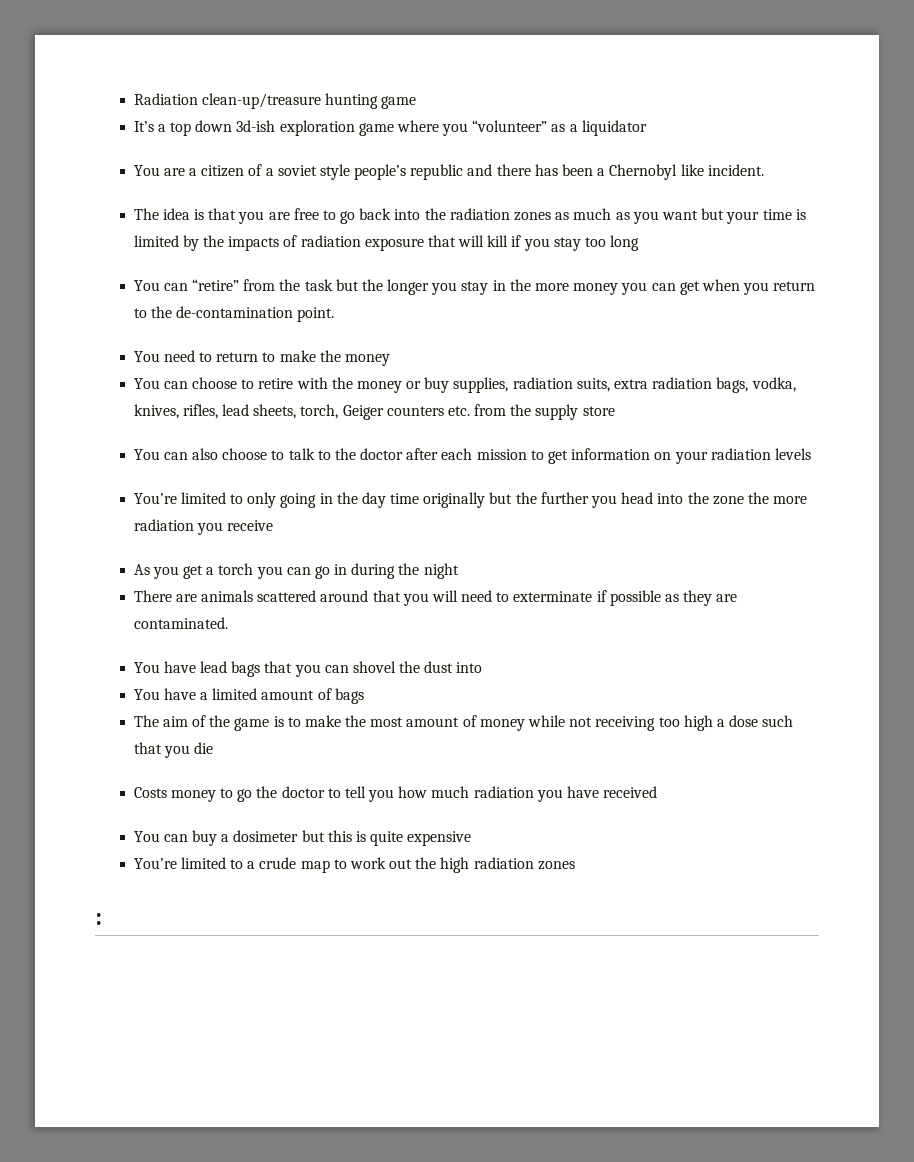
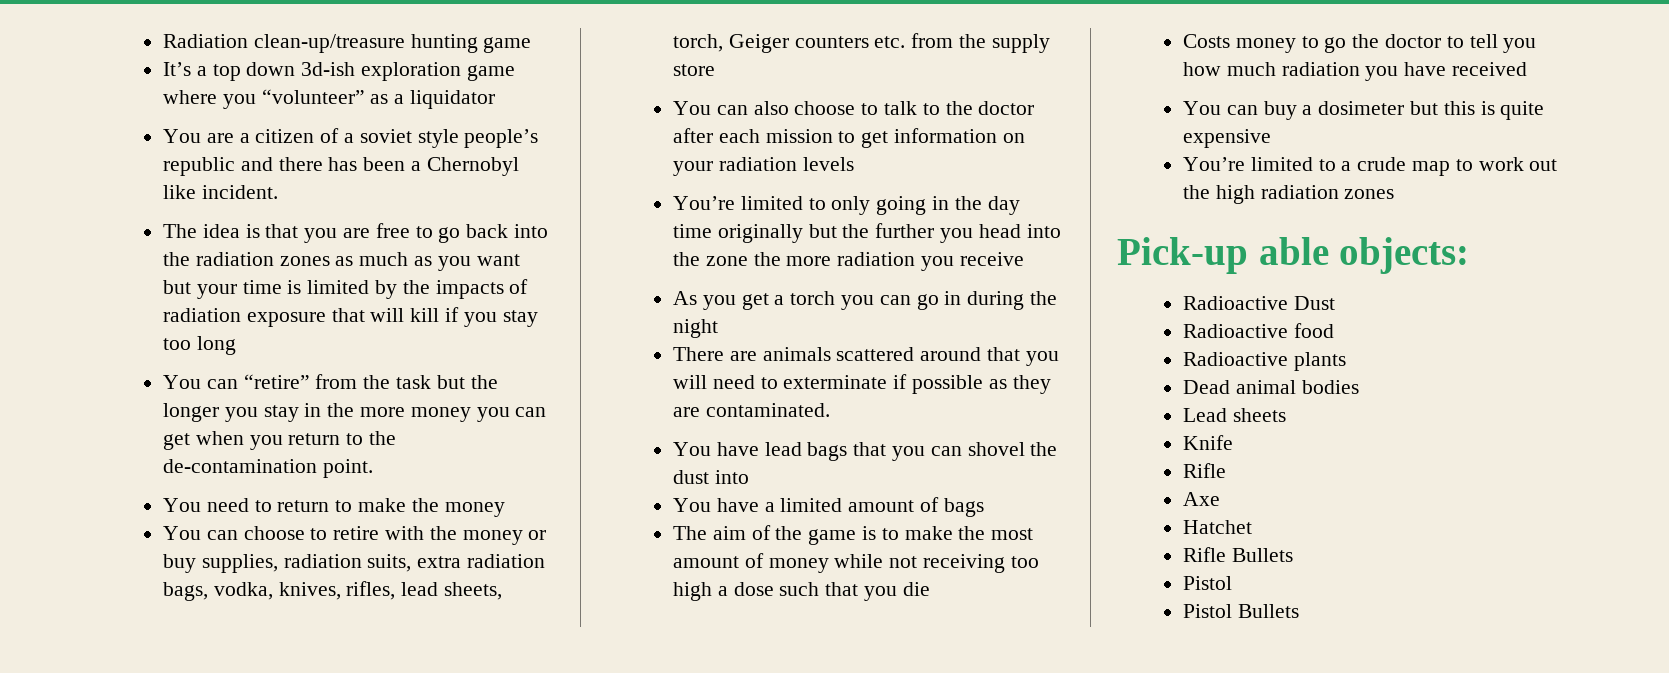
- :
+ Pick-up able objects:
+ Radioactive Dust
+ Radioactive food
+ Radioactive plants
+ Dead animal bodies
+ Lead sheets
+ Knife
+ Rifle
+ Axe
+ Hatchet
+ Rifle Bullets
+ Pistol
+ Pistol Bullets

